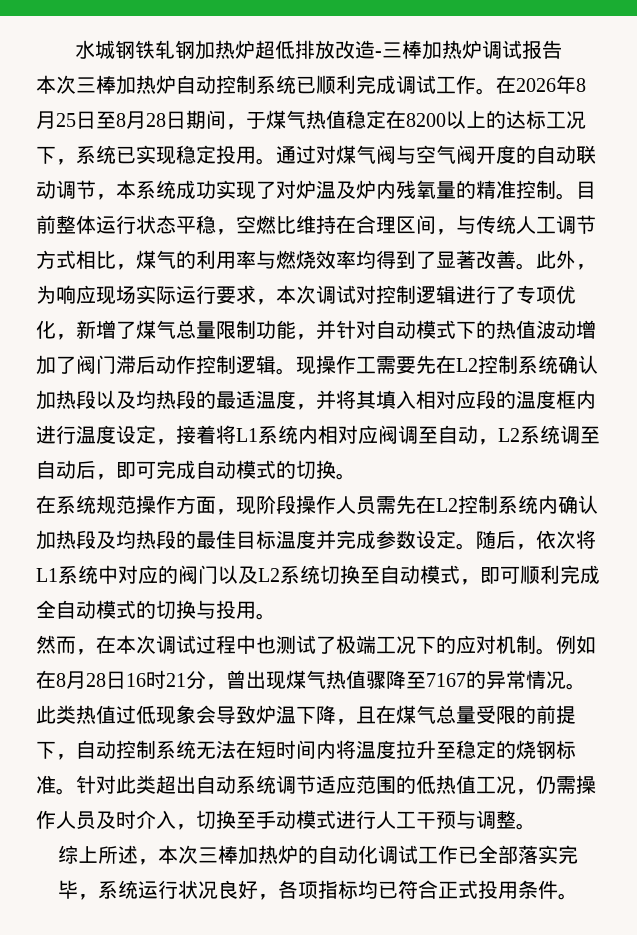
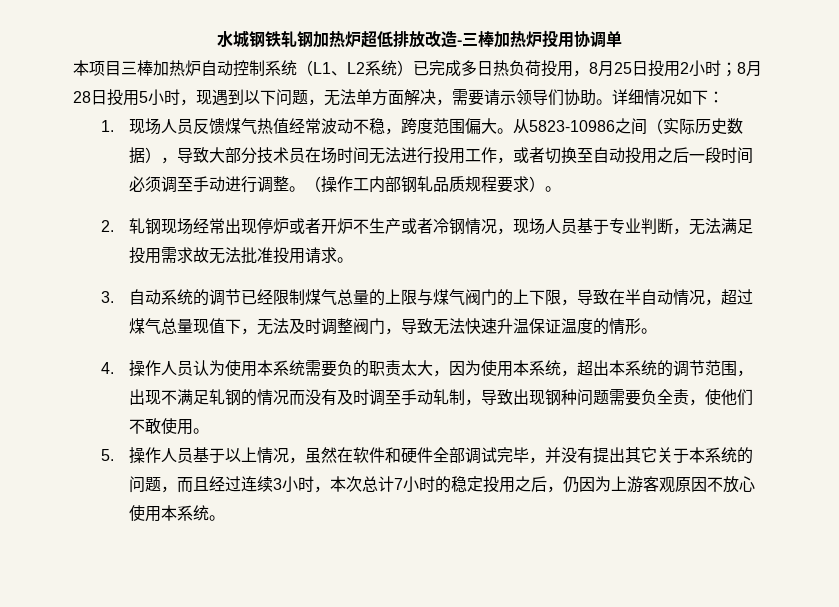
- 水城钢铁轧钢加热炉超低排放改造-三棒加热炉调试报告
- 本次三棒加热炉自动控制系统已顺利完成调试工作。在2026年8月25日至8月28日期间，于煤气热值稳定在8200以上的达标工况下，系统已实现稳定投用。通过对煤气阀与空气阀开度的自动联动调节，本系统成功实现了对炉温及炉内残氧量的精准控制。目前整体运行状态平稳，空燃比维持在合理区间，与传统人工调节方式相比，煤气的利用率与燃烧效率均得到了显著改善。此外，为响应现场实际运行要求，本次调试对控制逻辑进行了专项优化，新增了煤气总量限制功能，并针对自动模式下的热值波动增加了阀门滞后动作控制逻辑。现操作工需要先在L2控制系统确认加热段以及均热段的最适温度，并将其填入相对应段的温度框内进行温度设定，接着将L1系统内相对应阀调至自动，L2系统调至自动后，即可完成自动模式的切换。
- 在系统规范操作方面，现阶段操作人员需先在L2控制系统内确认加热段及均热段的最佳目标温度并完成参数设定。随后，依次将L1系统中对应的阀门以及L2系统切换至自动模式，即可顺利完成全自动模式的切换与投用。
- 然而，在本次调试过程中也测试了极端工况下的应对机制。例如在8月28日16时21分，曾出现煤气热值骤降至7167的异常情况。此类热值过低现象会导致炉温下降，且在煤气总量受限的前提下，自动控制系统无法在短时间内将温度拉升至稳定的烧钢标准。针对此类超出自动系统调节适应范围的低热值工况，仍需操作人员及时介入，切换至手动模式进行人工干预与调整。
- 综上所述，本次三棒加热炉的自动化调试工作已全部落实完毕，系统运行状况良好，各项指标均已符合正式投用条件。
+ 水城钢铁轧钢加热炉超低排放改造-三棒加热炉投用协调单
+ 本项目三棒加热炉自动控制系统（L1、L2系统）已完成多日热负荷投用，8月25日投用2小时；8月28日投用5小时，现遇到以下问题，无法单方面解决，需要请示领导们协助。详细情况如下：
+ 1.现场人员反馈煤气热值经常波动不稳，跨度范围偏大。从5823-10986之间（实际历史数据），导致大部分技术员在场时间无法进行投用工作，或者切换至自动投用之后一段时间必须调至手动进行调整。（操作工内部钢轧品质规程要求）。
+ 2.轧钢现场经常出现停炉或者开炉不生产或者冷钢情况，现场人员基于专业判断，无法满足投用需求故无法批准投用请求。
+ 3.自动系统的调节已经限制煤气总量的上限与煤气阀门的上下限，导致在半自动情况，超过煤气总量现值下，无法及时调整阀门，导致无法快速升温保证温度的情形。
+ 4.操作人员认为使用本系统需要负的职责太大，因为使用本系统，超出本系统的调节范围，出现不满足轧钢的情况而没有及时调至手动轧制，导致出现钢种问题需要负全责，使他们不敢使用。
+ 5.操作人员基于以上情况，虽然在软件和硬件全部调试完毕，并没有提出其它关于本系统的问题，而且经过连续3小时，本次总计7小时的稳定投用之后，仍因为上游客观原因不放心使用本系统。

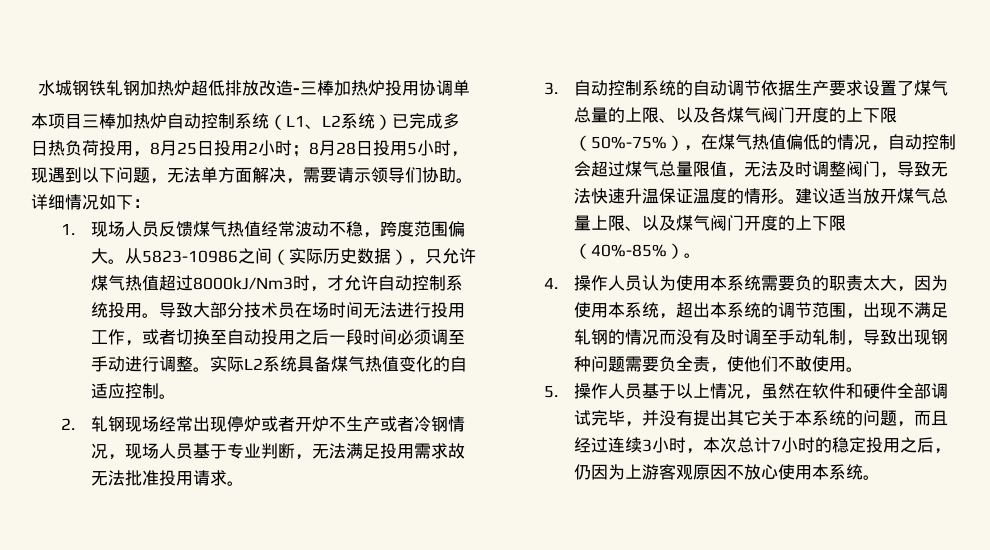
- 从5823-10986之间（实际历史数据），导致大部分技术员在场时间无法进行投用工作，或者切换至自动投用之后一段时间必须调至手动进行调整。
+ 从5823-10986之间（实际历史数据），只允许煤气热值超过8000kJ/Nm3时，才允许自动控制系统投用。导致大部分技术员在场时间无法进行投用工作，或者切换至自动投用之后一段时间必须调至手动进行调整。
- （操作工内部钢轧品质规程要求）。
+ 实际L2系统具备煤气热值变化的自适应控制。
- 3.自动系统的调节已经限制煤气总量的上限与煤气阀门的上下限，导致在半自动情况，超过煤气总量现值下，无法及时调整阀门，导致无法快速升温保证温度的情形。
+ 3.自动控制系统的自动调节依据生产要求设置了煤气总量的上限、以及各煤气阀门开度的上下限（50%-75%），在煤气热值偏低的情况，自动控制会超过煤气总量限值，无法及时调整阀门，导致无法快速升温保证温度的情形。建议适当放开煤气总量上限、以及煤气阀门开度的上下限（40%-85%）。

